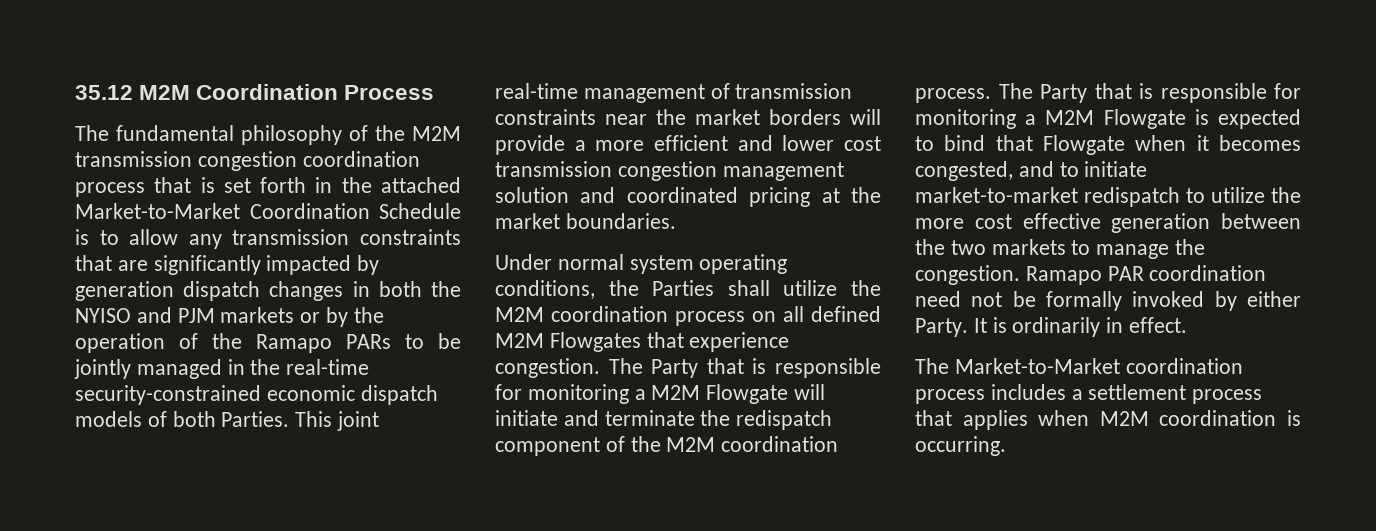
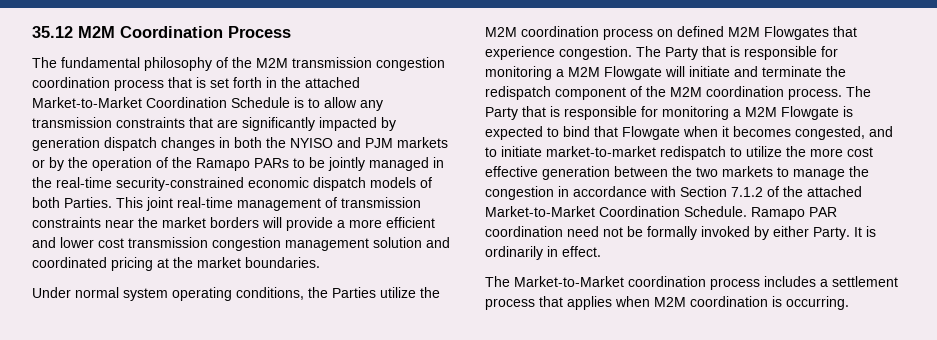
- Under normal system operating conditions, the Parties shall utilize the M2M coordination process on all defined M2M Flowgates that experience congestion.
+ Under normal system operating conditions, the Parties utilize the M2M coordination process on defined M2M Flowgates that experience congestion.
- The Party that is responsible for monitoring a M2M Flowgate is expected to bind that Flowgate when it becomes congested, and to initiate market-to-market redispatch to utilize the more cost effective generation between the two markets to manage the congestion.
+ The Party that is responsible for monitoring a M2M Flowgate is expected to bind that Flowgate when it becomes congested, and to initiate market-to-market redispatch to utilize the more cost effective generation between the two markets to manage the congestion in accordance with Section 7.1.2 of the attached Market-to-Market Coordination Schedule.

